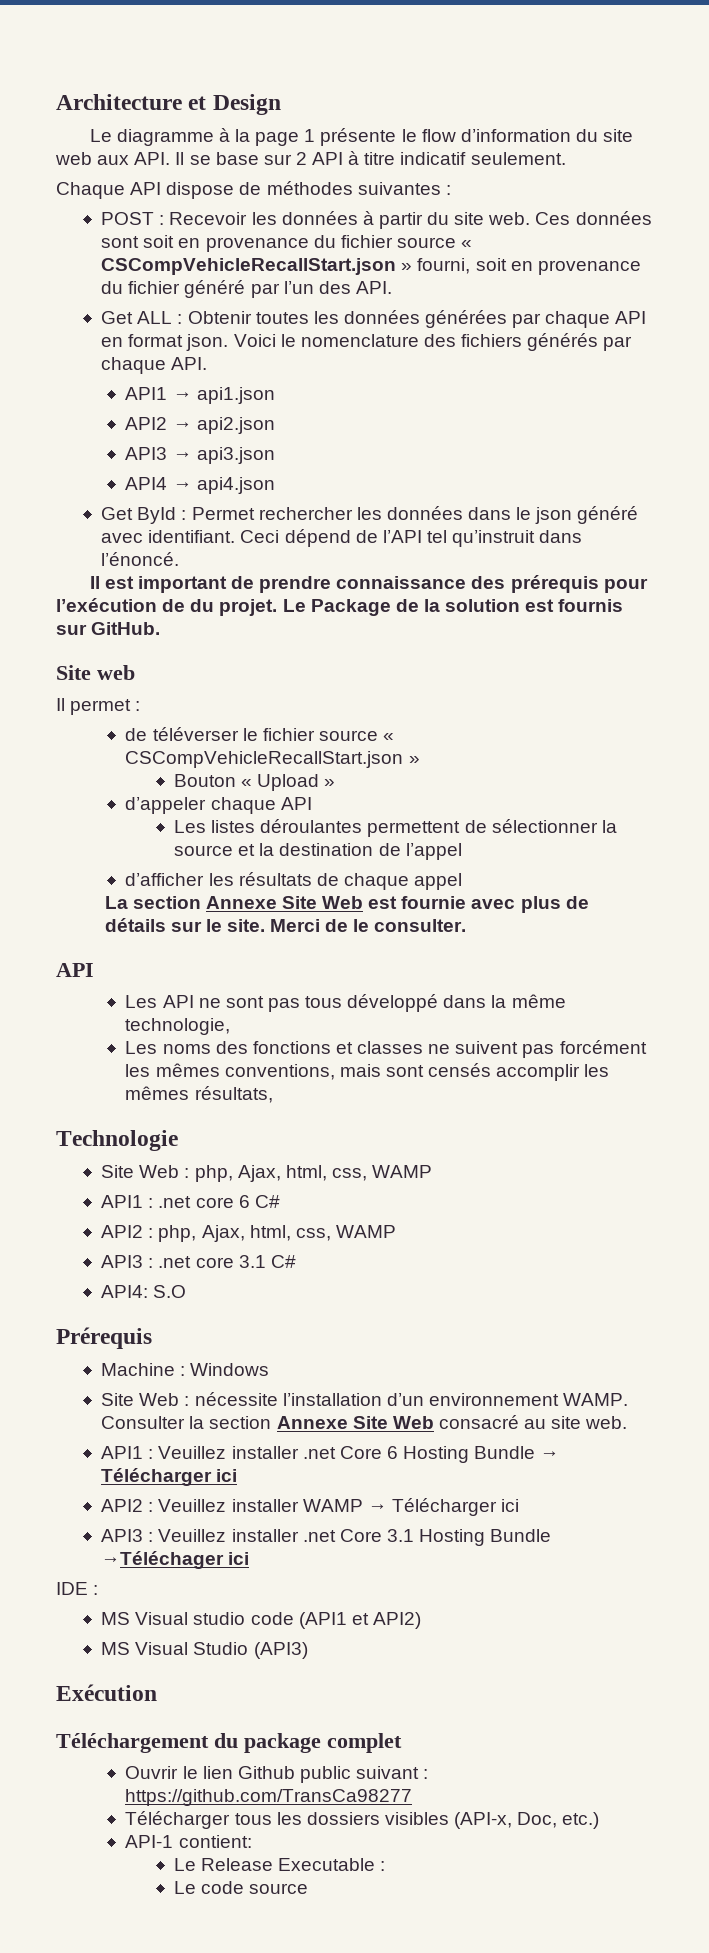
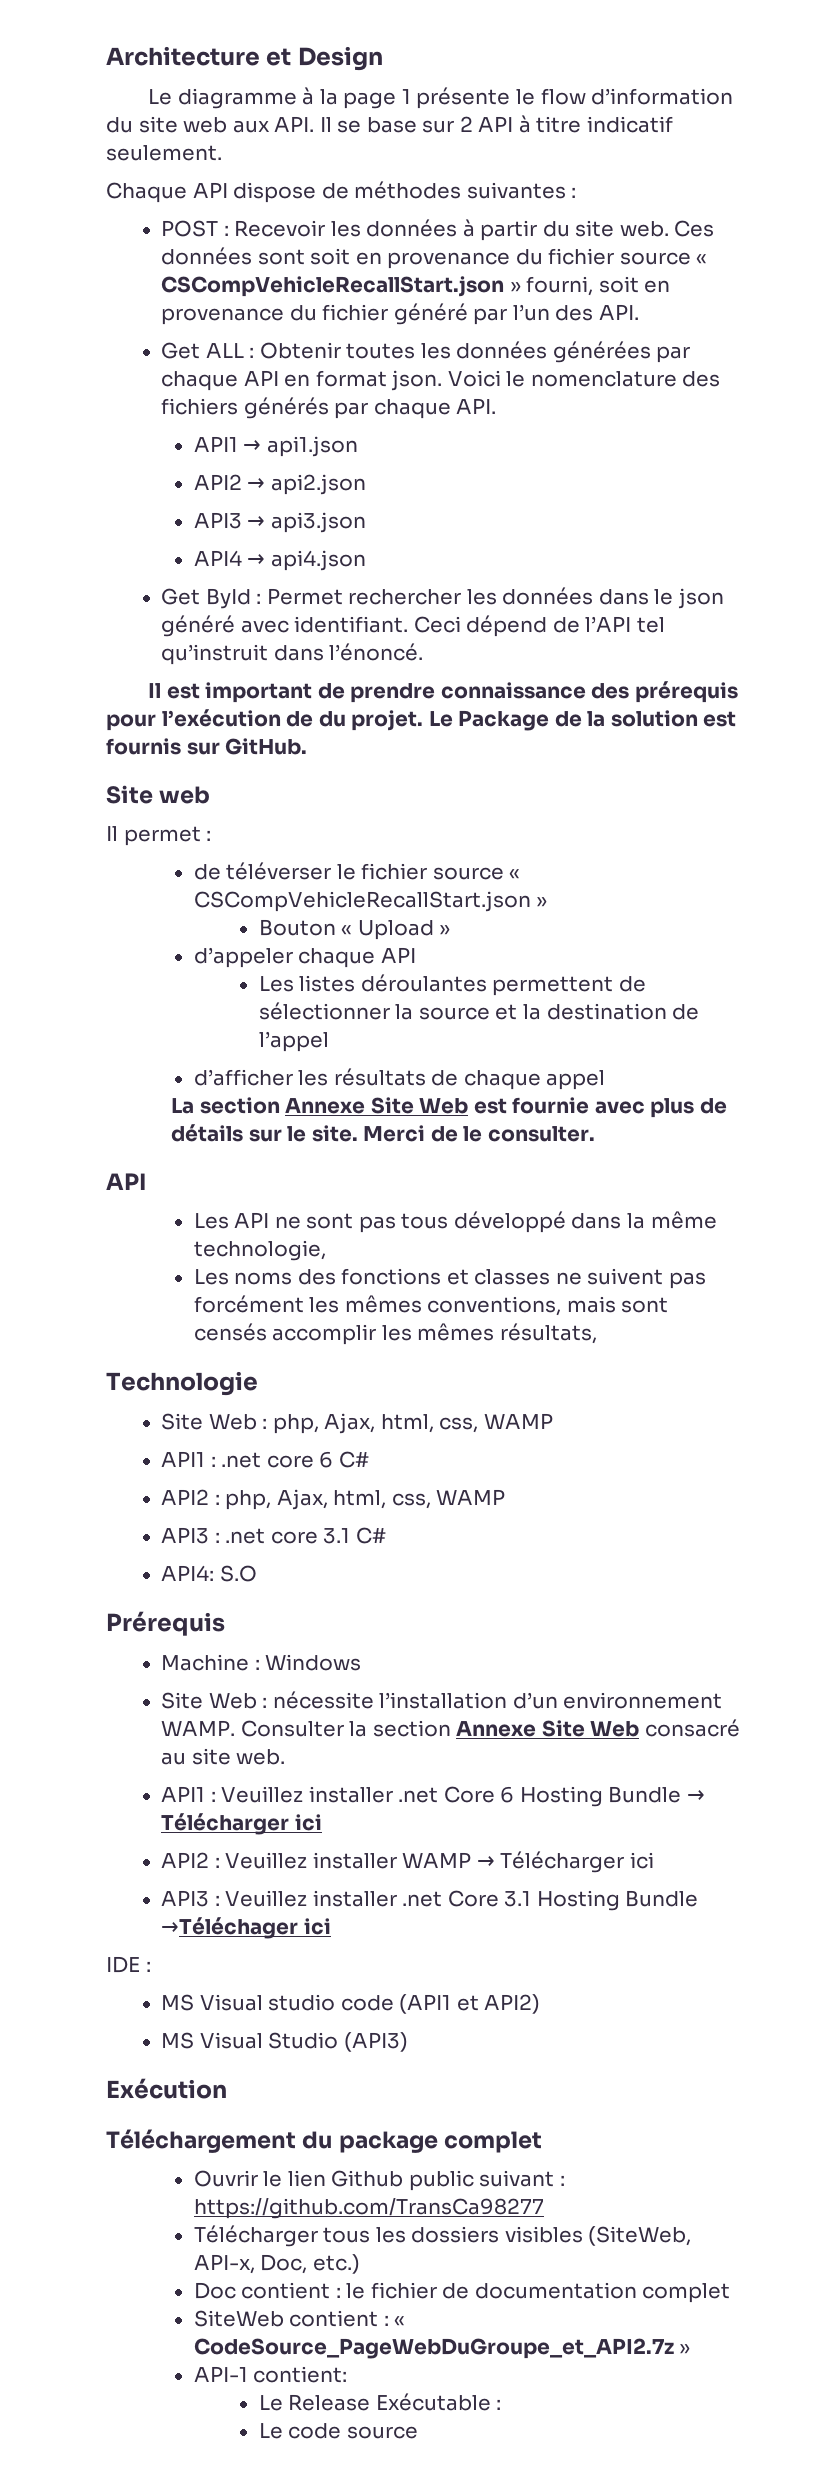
- Télécharger tous les dossiers visibles (API-x, Doc, etc.)
+ Télécharger tous les dossiers visibles (SiteWeb, API-x, Doc, etc.)
+ Doc contient : le fichier de documentation complet
+ SiteWeb contient : « CodeSource_PageWebDuGroupe_et_API2.7z »
- Le Release Executable :
+ Le Release Exécutable :

